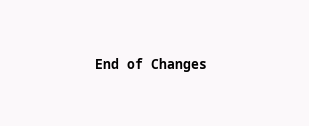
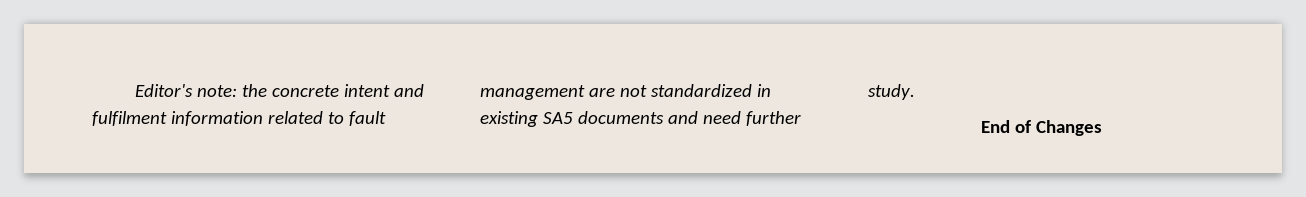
+ Editor's note: the concrete intent and fulfilment information related to fault management are not standardized in existing SA5 documents and need further study.

